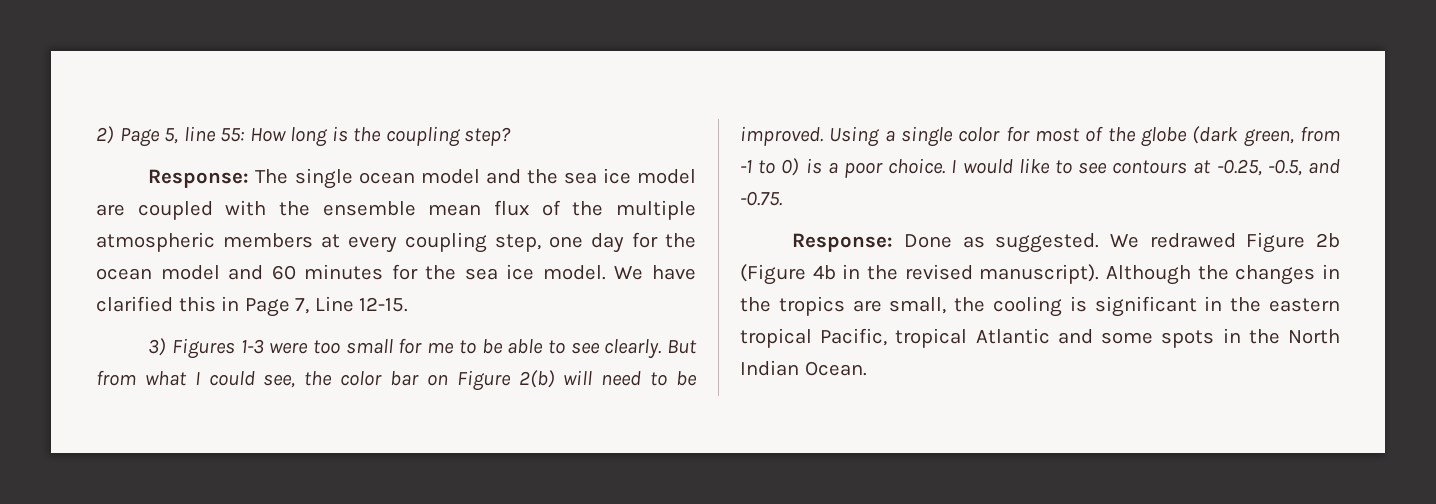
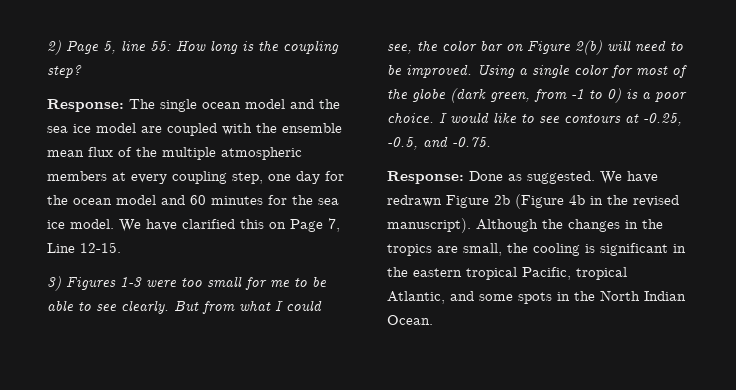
- We have clarified this in Page 7, Line 12-15.
+ We have clarified this on Page 7, Line 12-15.
- We redrawed Figure 2b (Figure 4b in the revised manuscript).
+ We have redrawn Figure 2b (Figure 4b in the revised manuscript).
- Although the changes in the tropics are small, the cooling is significant in the eastern tropical Pacific, tropical Atlantic and some spots in the North Indian Ocean.
+ Although the changes in the tropics are small, the cooling is significant in the eastern tropical Pacific, tropical Atlantic, and some spots in the North Indian Ocean.

